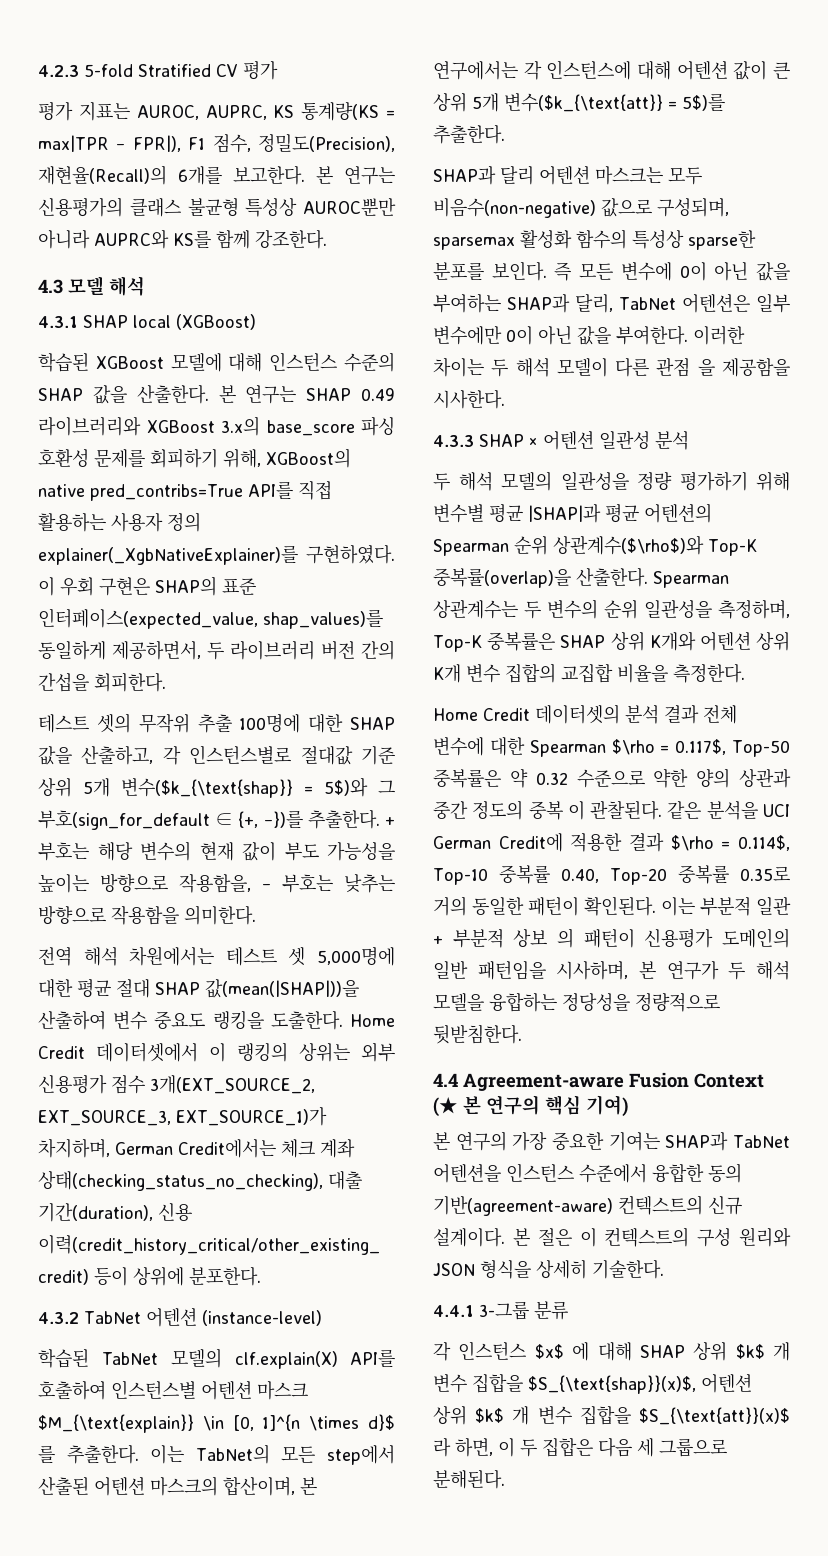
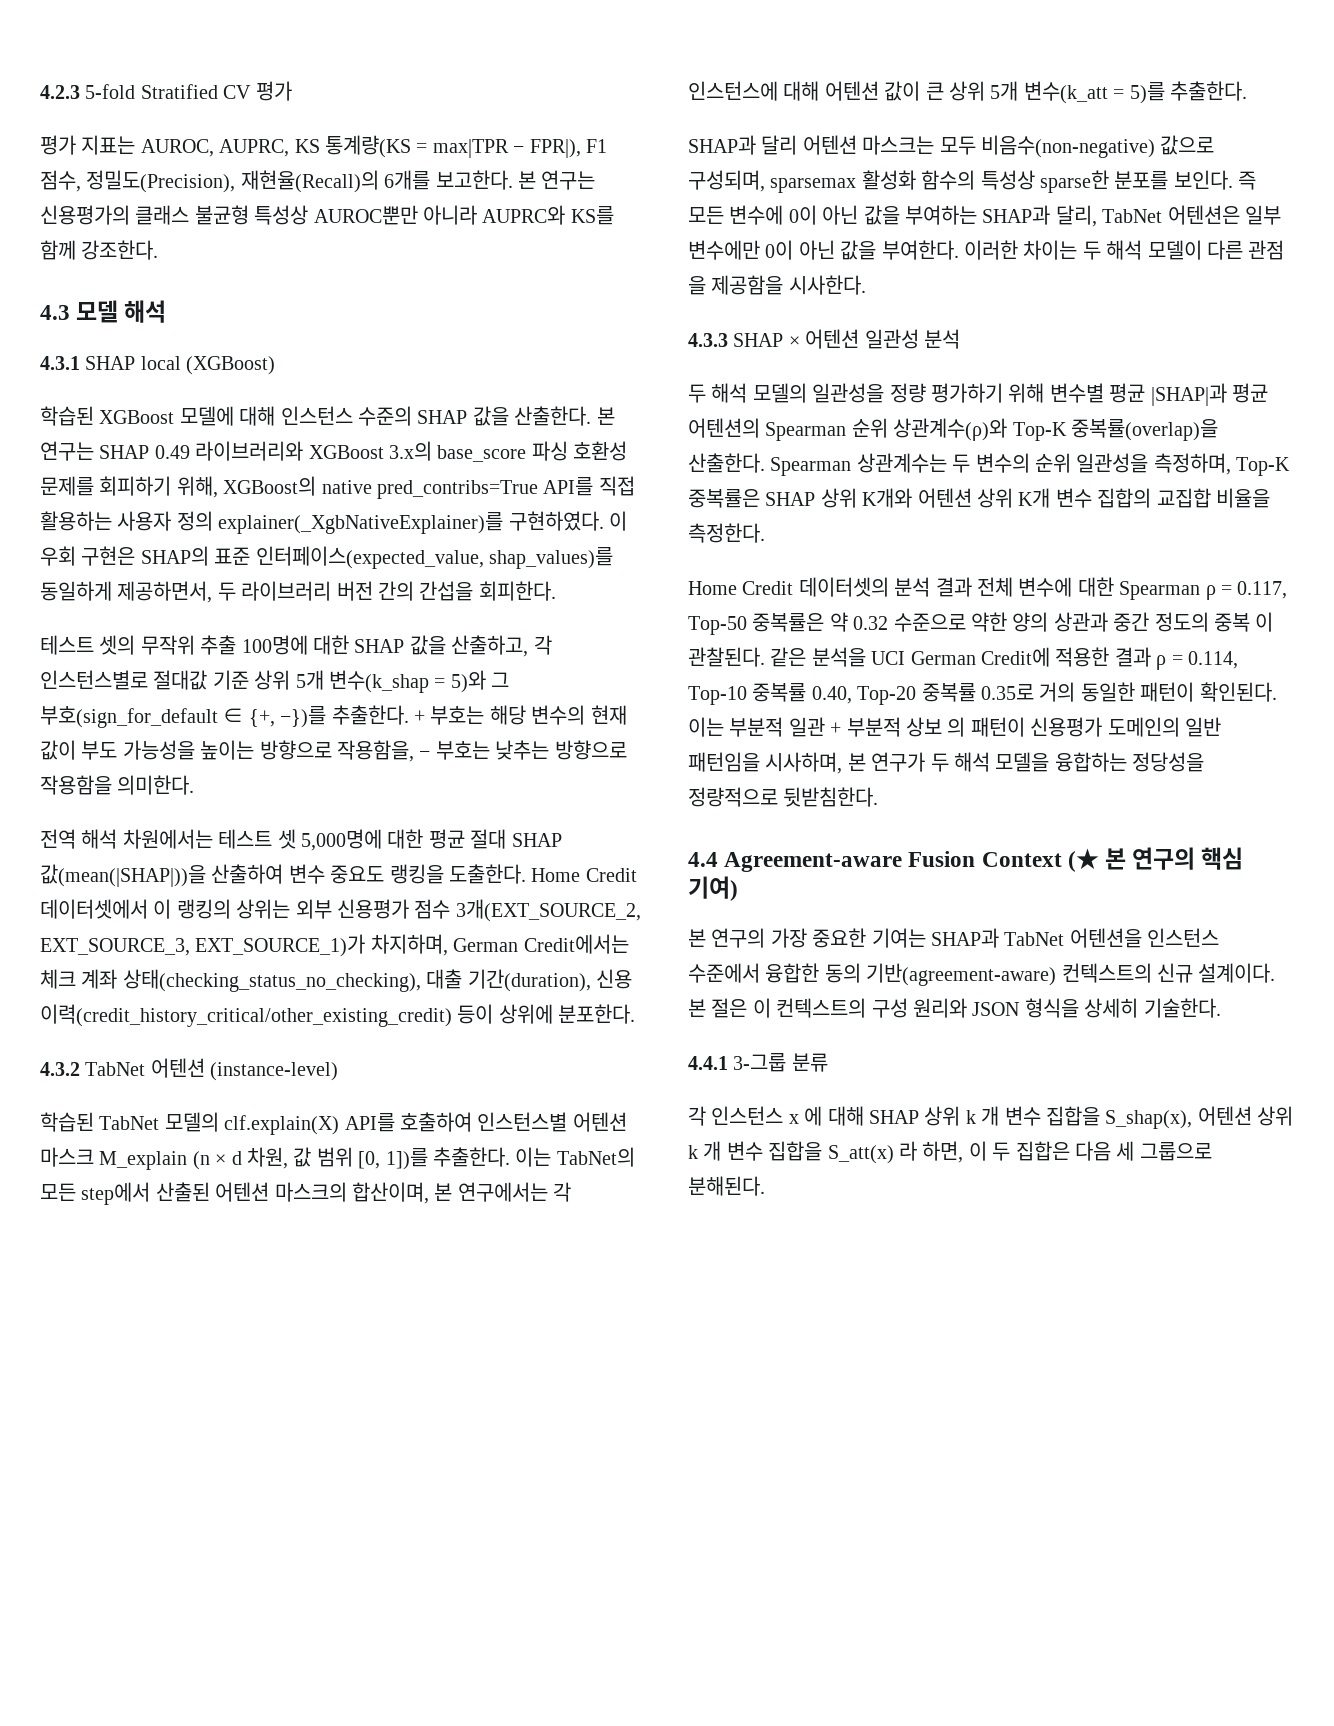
- 테스트 셋의 무작위 추출 100명에 대한 SHAP 값을 산출하고, 각 인스턴스별로 절대값 기준 상위 5개 변수($k_{\text{shap}} = 5$)와 그 부호(sign_for_default ∈ {+, −})를 추출한다.
+ 테스트 셋의 무작위 추출 100명에 대한 SHAP 값을 산출하고, 각 인스턴스별로 절대값 기준 상위 5개 변수(k_shap = 5)와 그 부호(sign_for_default ∈ {+, −})를 추출한다.
- 학습된 TabNet 모델의 clf.explain(X) API를 호출하여 인스턴스별 어텐션 마스크 $M_{\text{explain}} \in [0, 1]^{n \times d}$ 를 추출한다.
+ 학습된 TabNet 모델의 clf.explain(X) API를 호출하여 인스턴스별 어텐션 마스크 M_explain (n × d 차원, 값 범위 [0, 1])를 추출한다.
- 이는 TabNet의 모든 step에서 산출된 어텐션 마스크의 합산이며, 본 연구에서는 각 인스턴스에 대해 어텐션 값이 큰 상위 5개 변수($k_{\text{att}} = 5$)를 추출한다.
+ 이는 TabNet의 모든 step에서 산출된 어텐션 마스크의 합산이며, 본 연구에서는 각 인스턴스에 대해 어텐션 값이 큰 상위 5개 변수(k_att = 5)를 추출한다.
- 두 해석 모델의 일관성을 정량 평가하기 위해 변수별 평균 |SHAP|과 평균 어텐션의 Spearman 순위 상관계수($\rho$)와 Top-K 중복률(overlap)을 산출한다.
+ 두 해석 모델의 일관성을 정량 평가하기 위해 변수별 평균 |SHAP|과 평균 어텐션의 Spearman 순위 상관계수(ρ)와 Top-K 중복률(overlap)을 산출한다.
- Home Credit 데이터셋의 분석 결과 전체 변수에 대한 Spearman $\rho = 0.117$, Top-50 중복률은 약 0.32 수준으로 약한 양의 상관과 중간 정도의 중복 이 관찰된다.
+ Home Credit 데이터셋의 분석 결과 전체 변수에 대한 Spearman ρ = 0.117, Top-50 중복률은 약 0.32 수준으로 약한 양의 상관과 중간 정도의 중복 이 관찰된다.
- 같은 분석을 UCI German Credit에 적용한 결과 $\rho = 0.114$, Top-10 중복률 0.40, Top-20 중복률 0.35로 거의 동일한 패턴이 확인된다.
+ 같은 분석을 UCI German Credit에 적용한 결과 ρ = 0.114, Top-10 중복률 0.40, Top-20 중복률 0.35로 거의 동일한 패턴이 확인된다.
- 각 인스턴스 $x$ 에 대해 SHAP 상위 $k$ 개 변수 집합을 $S_{\text{shap}}(x)$, 어텐션 상위 $k$ 개 변수 집합을 $S_{\text{att}}(x)$ 라 하면, 이 두 집합은 다음 세 그룹으로 분해된다.
+ 각 인스턴스 x 에 대해 SHAP 상위 k 개 변수 집합을 S_shap(x), 어텐션 상위 k 개 변수 집합을 S_att(x) 라 하면, 이 두 집합은 다음 세 그룹으로 분해된다.

